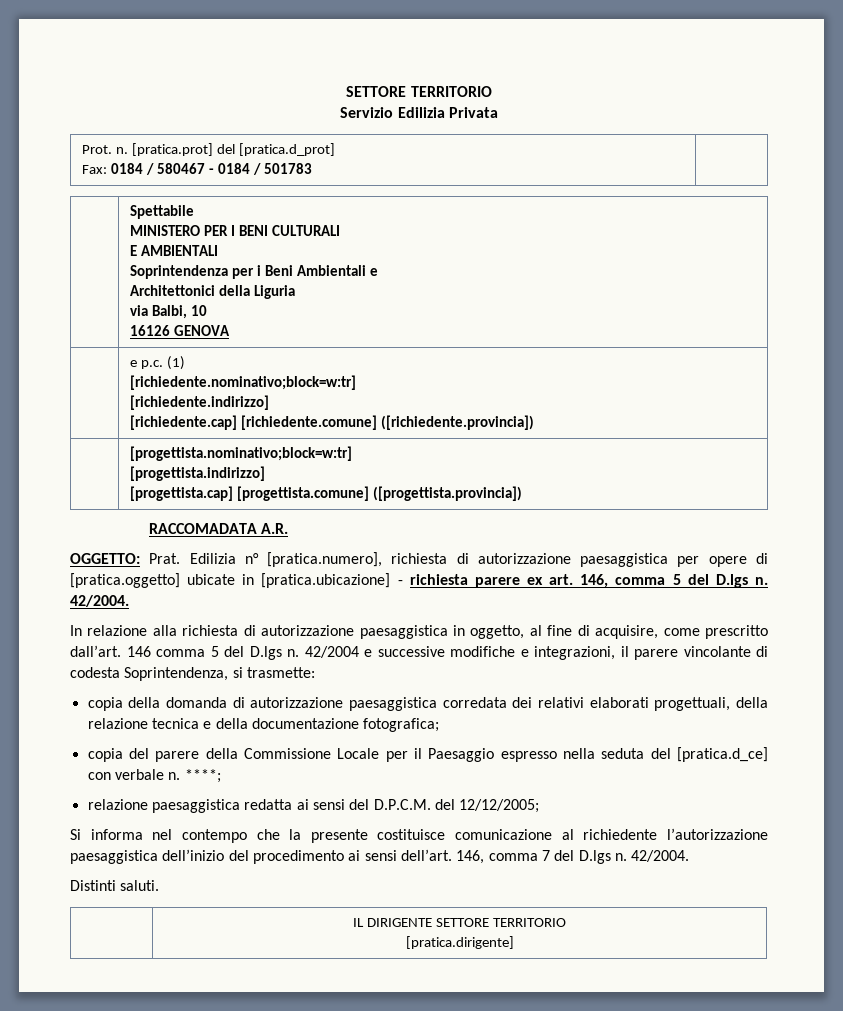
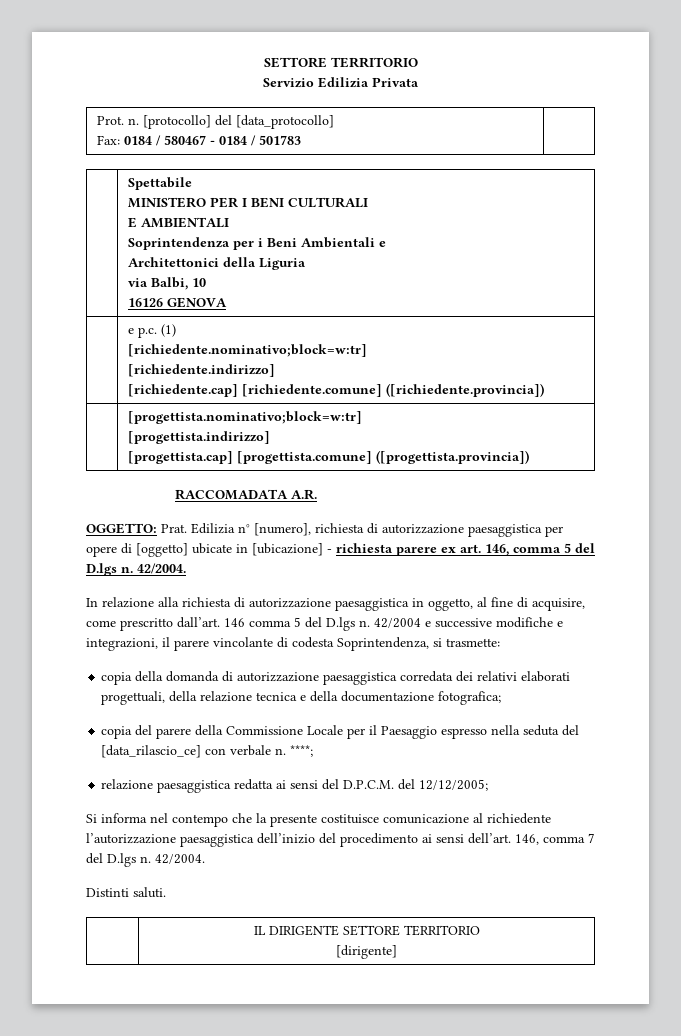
- Prot. n. [pratica.prot] del [pratica.d_prot]
+ Prot. n. [protocollo] del [data_protocollo]
- Edilizia n° [pratica.numero], richiesta di autorizzazione paesaggistica per opere di [pratica.oggetto] ubicate in [pratica.ubicazione] - richiesta parere ex art. 146, comma 5 del D.lgs n.
+ Edilizia n° [numero], richiesta di autorizzazione paesaggistica per opere di [oggetto] ubicate in [ubicazione] - richiesta parere ex art. 146, comma 5 del D.lgs n.
- copia del parere della Commissione Locale per il Paesaggio espresso nella seduta del [pratica.d_ce] con verbale n.
+ copia del parere della Commissione Locale per il Paesaggio espresso nella seduta del [data_rilascio_ce] con verbale n.
  | IL DIRIGENTE SETTORE TERRITORIO
- [pratica.dirigente]
+ [dirigente]

